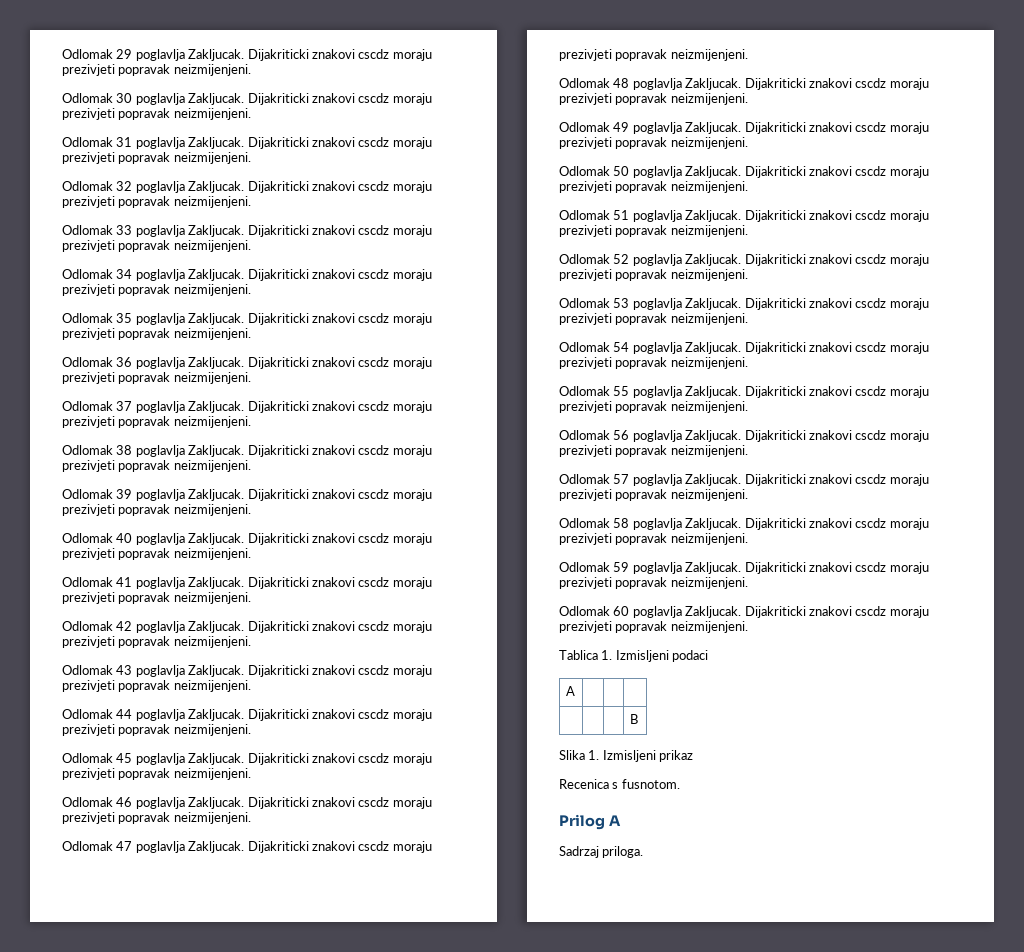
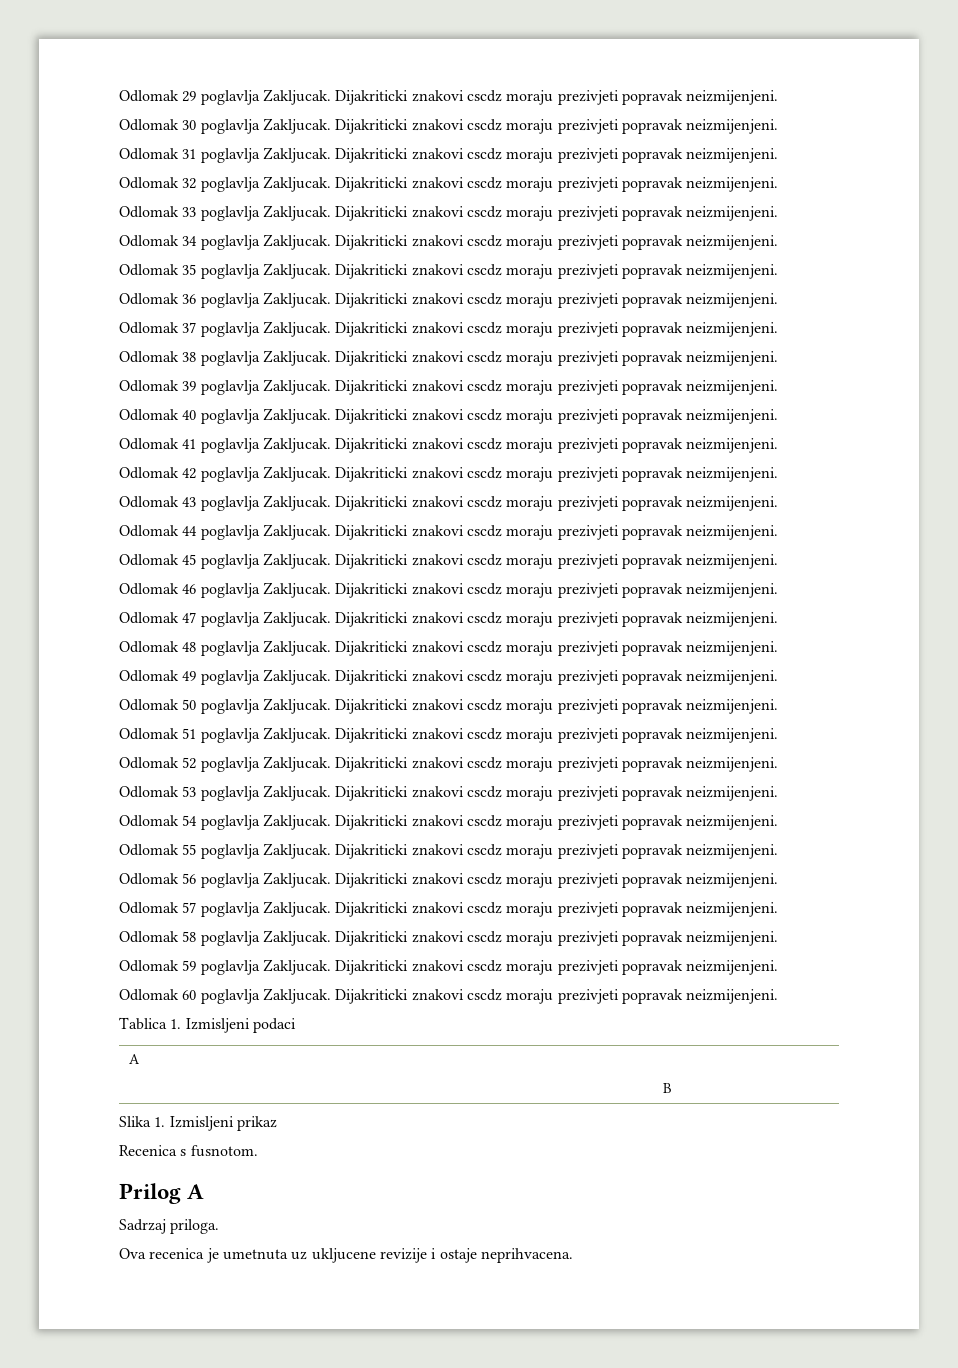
+ Ova recenica je umetnuta uz ukljucene revizije i ostaje neprihvacena.

